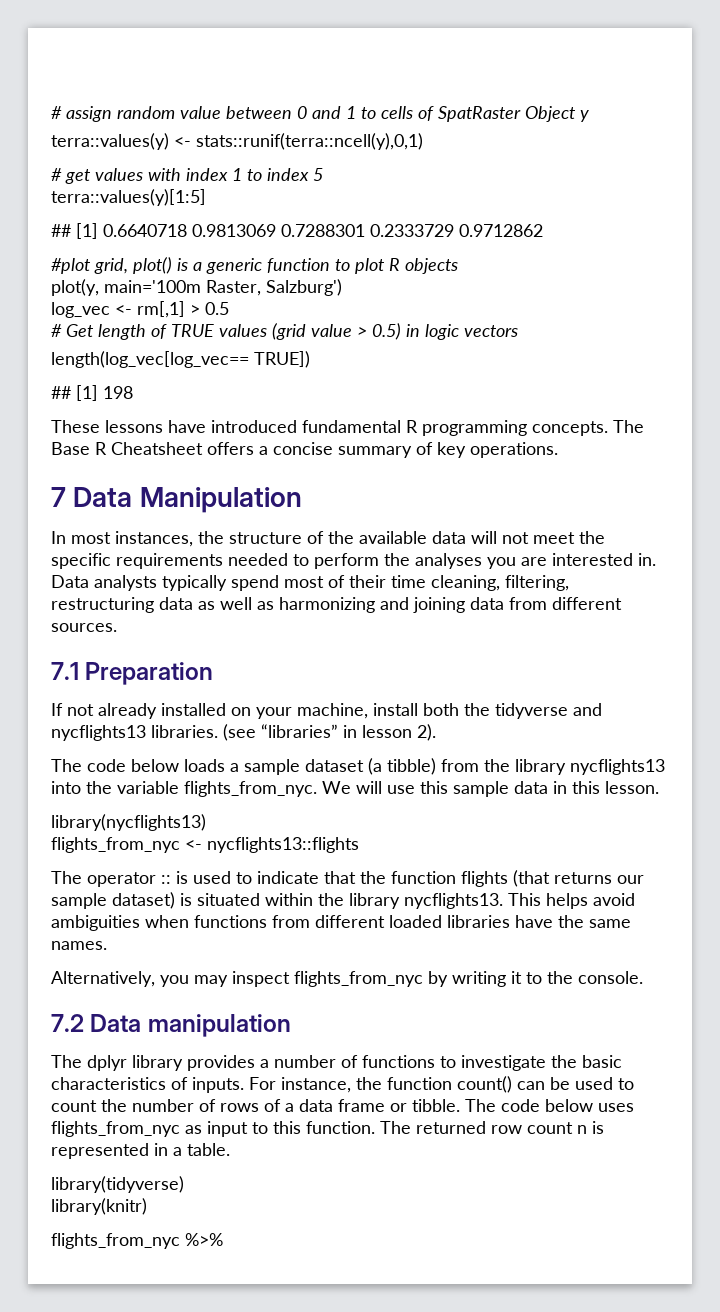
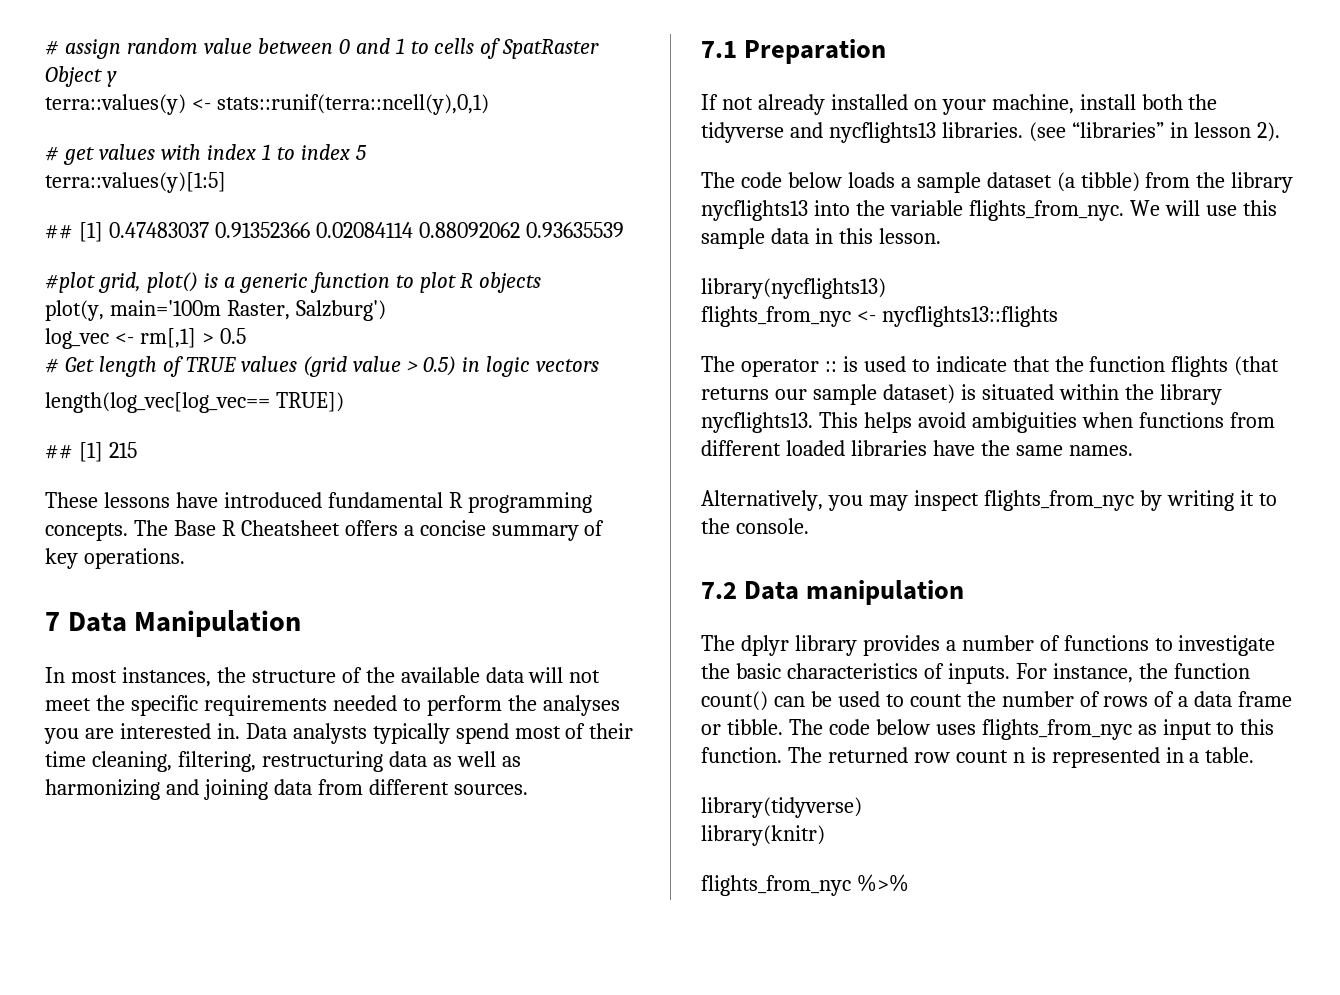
- ## [1] 0.6640718 0.9813069 0.7288301 0.2333729 0.9712862
+ ## [1] 0.47483037 0.91352366 0.02084114 0.88092062 0.93635539
- ## [1] 198
+ ## [1] 215

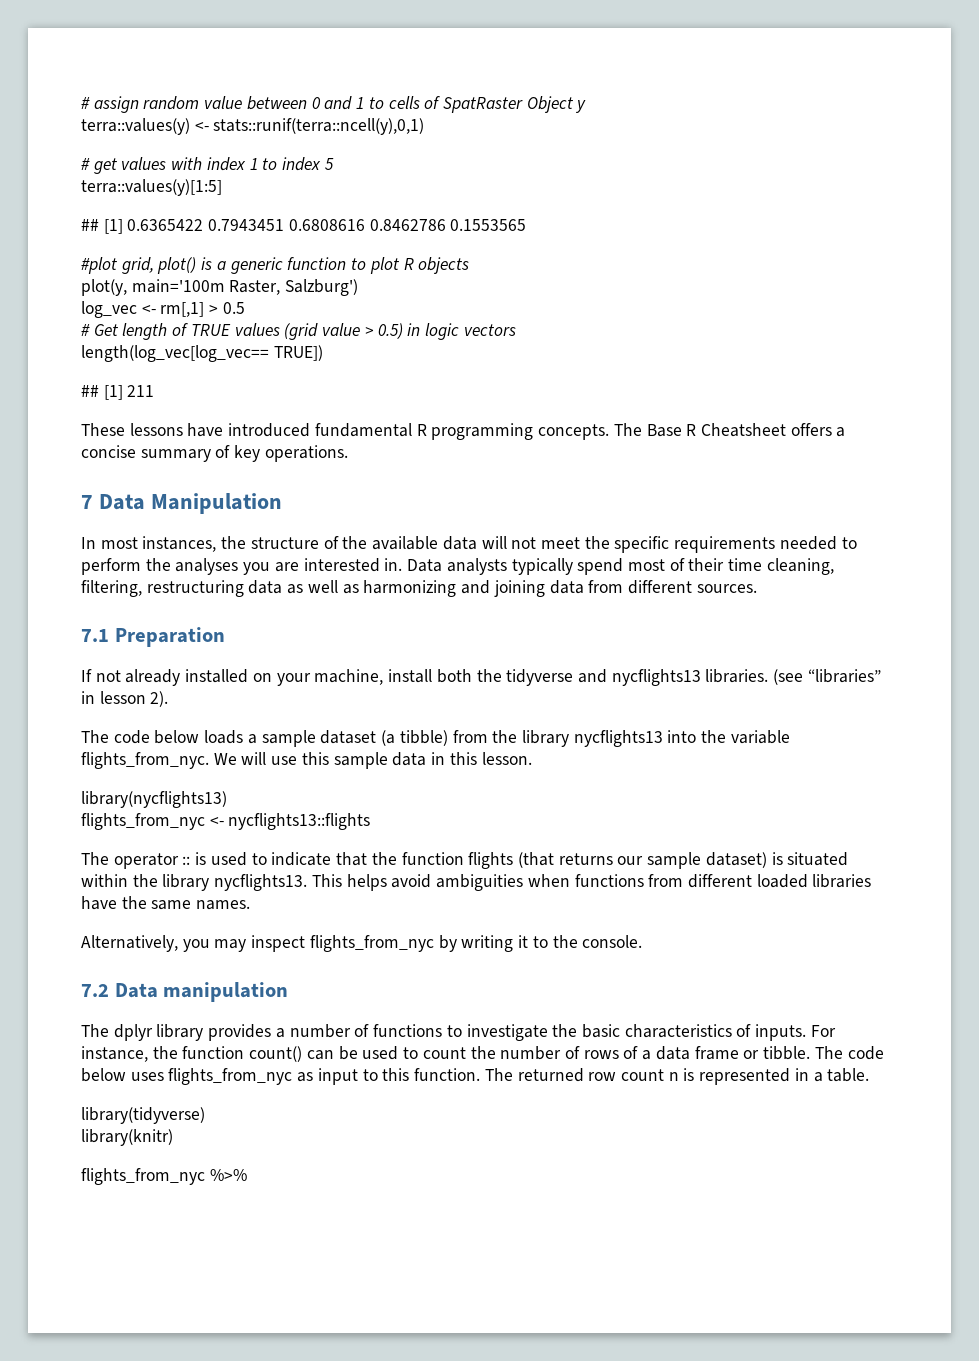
- ## [1] 0.47483037 0.91352366 0.02084114 0.88092062 0.93635539
+ ## [1] 0.6365422 0.7943451 0.6808616 0.8462786 0.1553565
- ## [1] 215
+ ## [1] 211

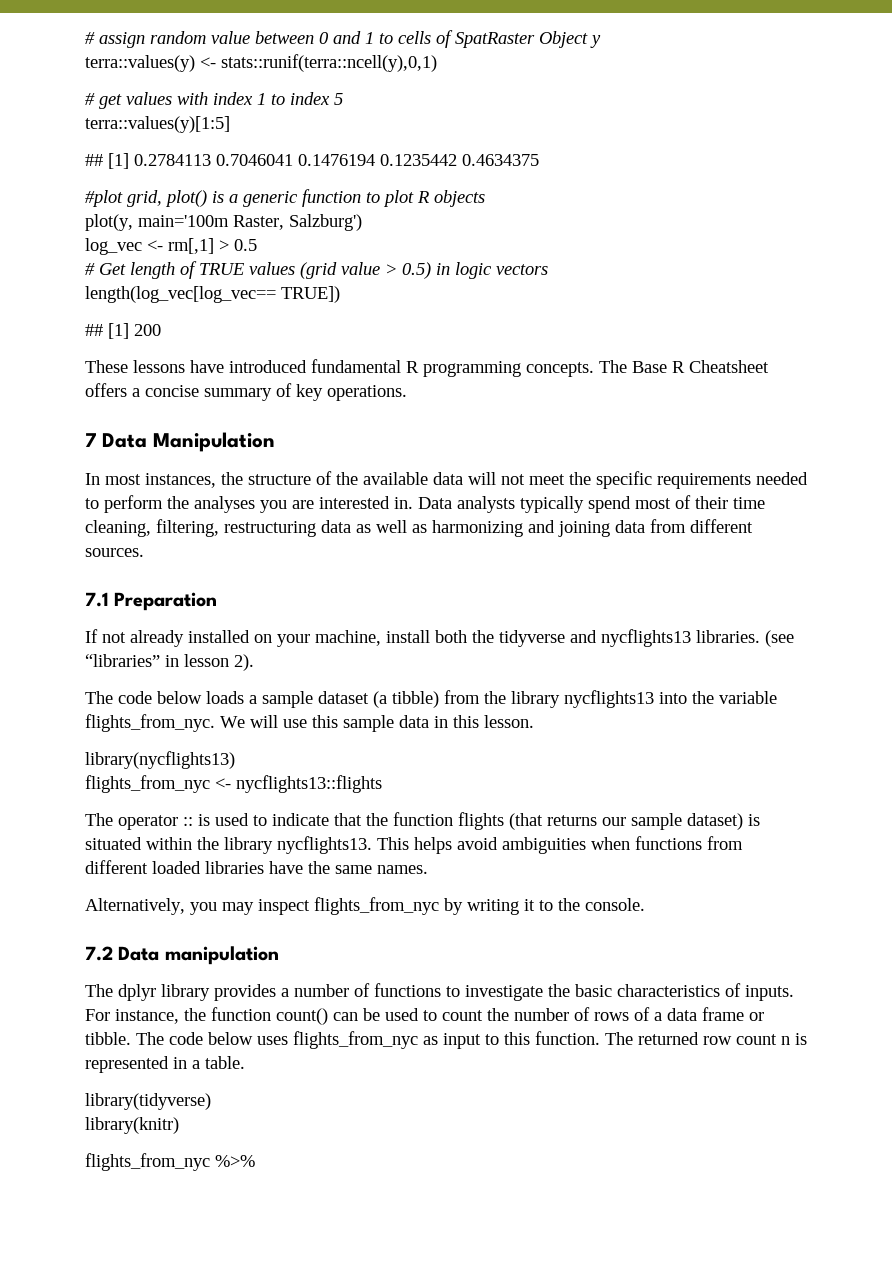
- ## [1] 0.6365422 0.7943451 0.6808616 0.8462786 0.1553565
+ ## [1] 0.2784113 0.7046041 0.1476194 0.1235442 0.4634375
- ## [1] 211
+ ## [1] 200

